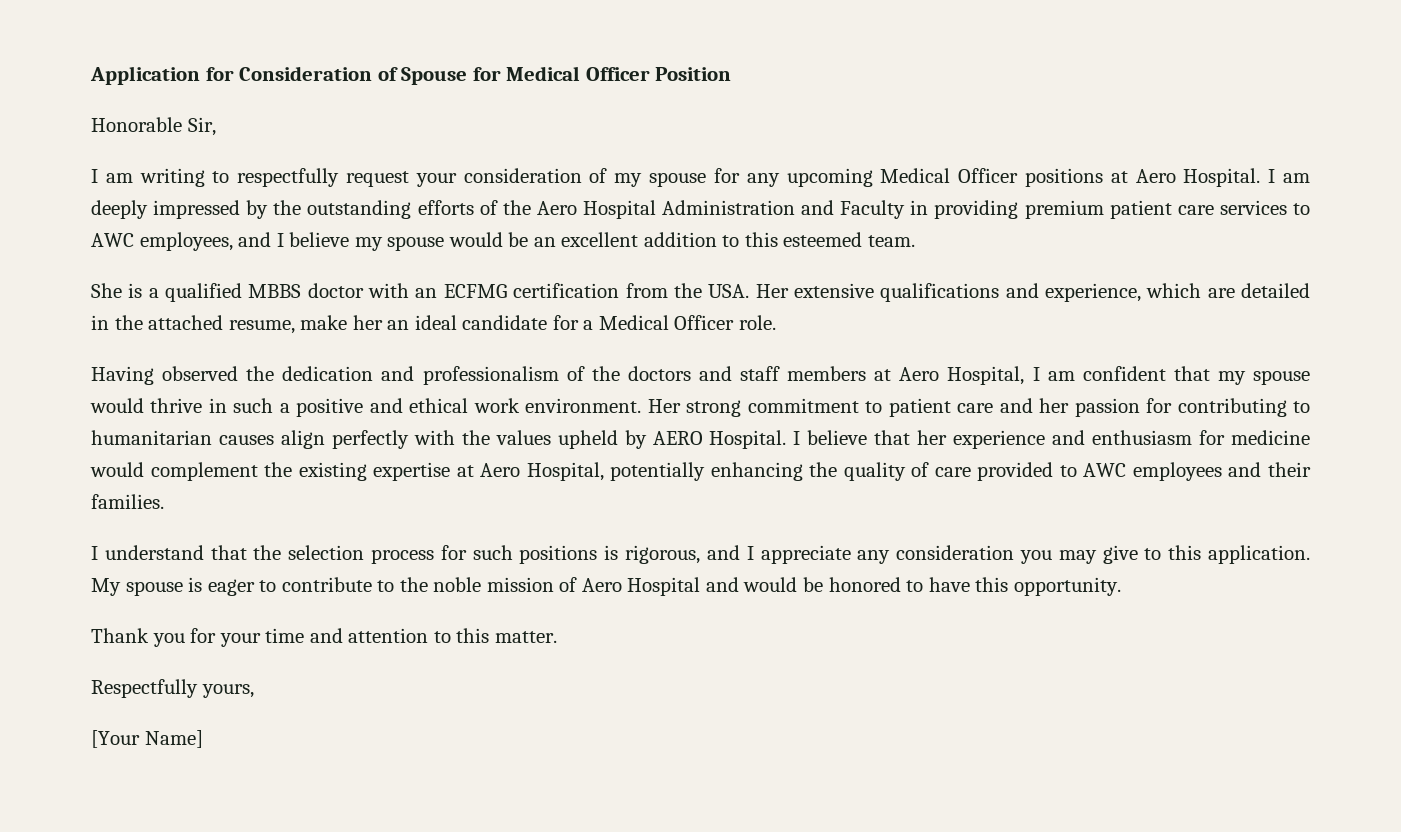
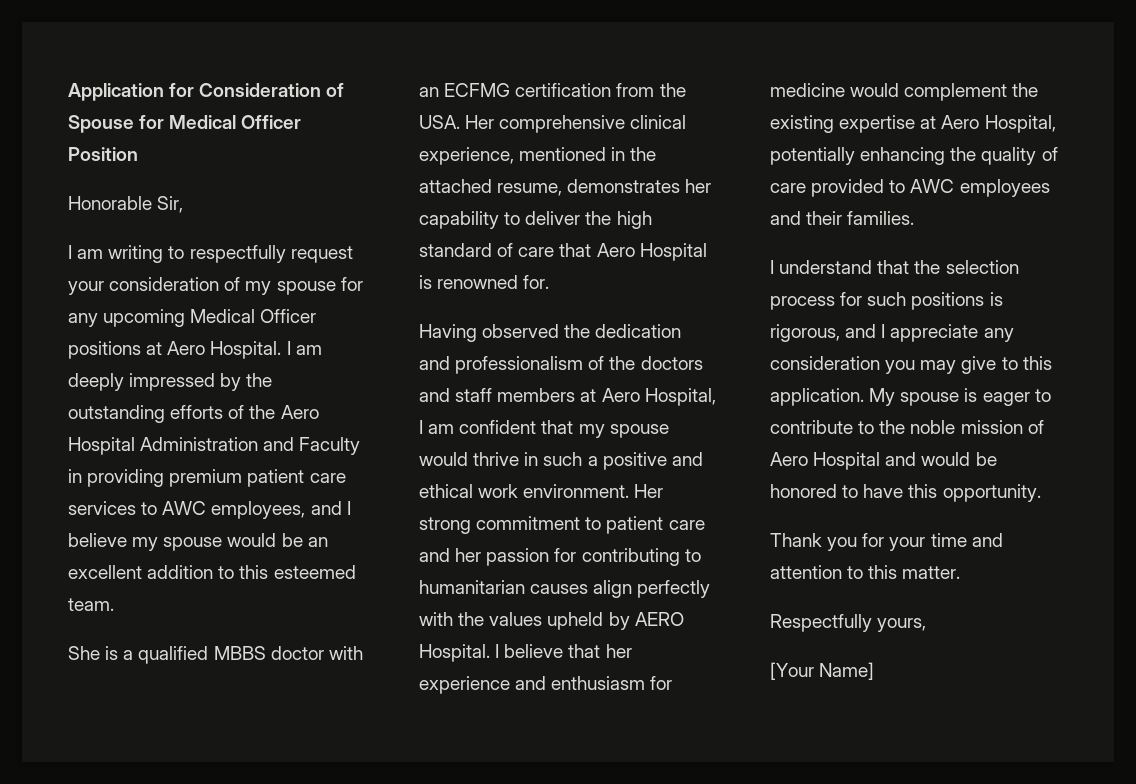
- She is a qualified MBBS doctor with an ECFMG certification from the USA. Her extensive qualifications and experience, which are detailed in the attached resume, make her an ideal candidate for a Medical Officer role.
+ She is a qualified MBBS doctor with an ECFMG certification from the USA. Her comprehensive clinical experience, mentioned in the attached resume, demonstrates her capability to deliver the high standard of care that Aero Hospital is renowned for.

